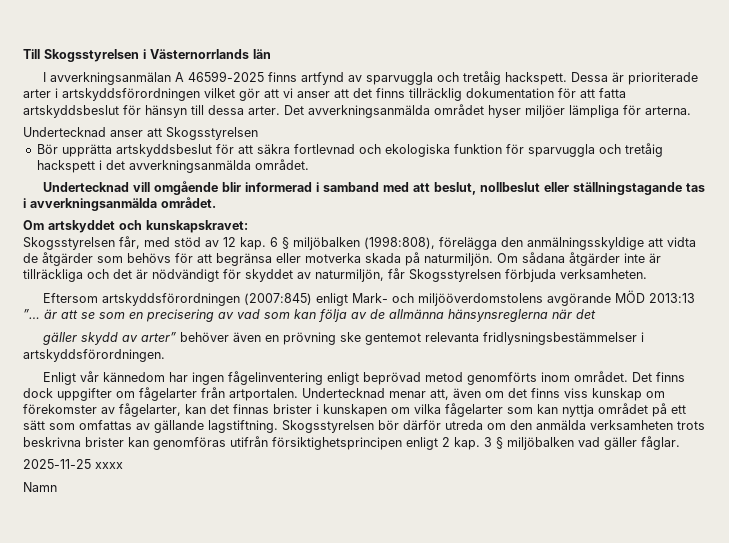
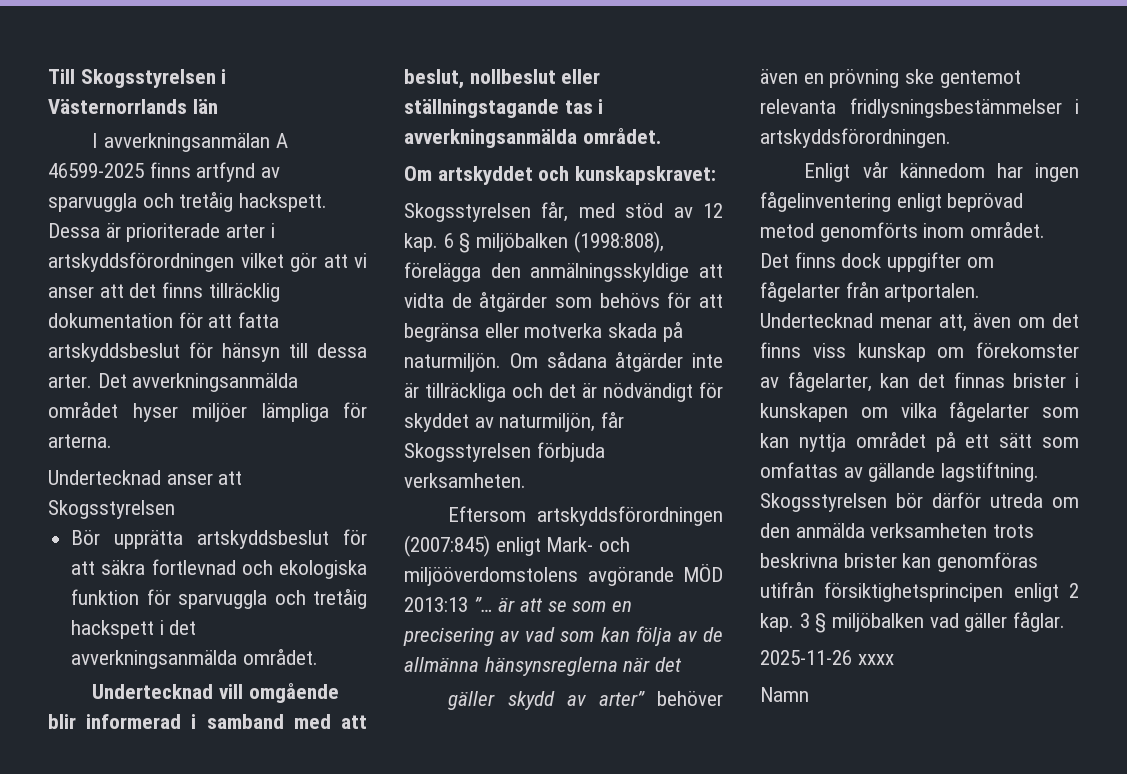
- 2025-11-25 xxxx
+ 2025-11-26 xxxx

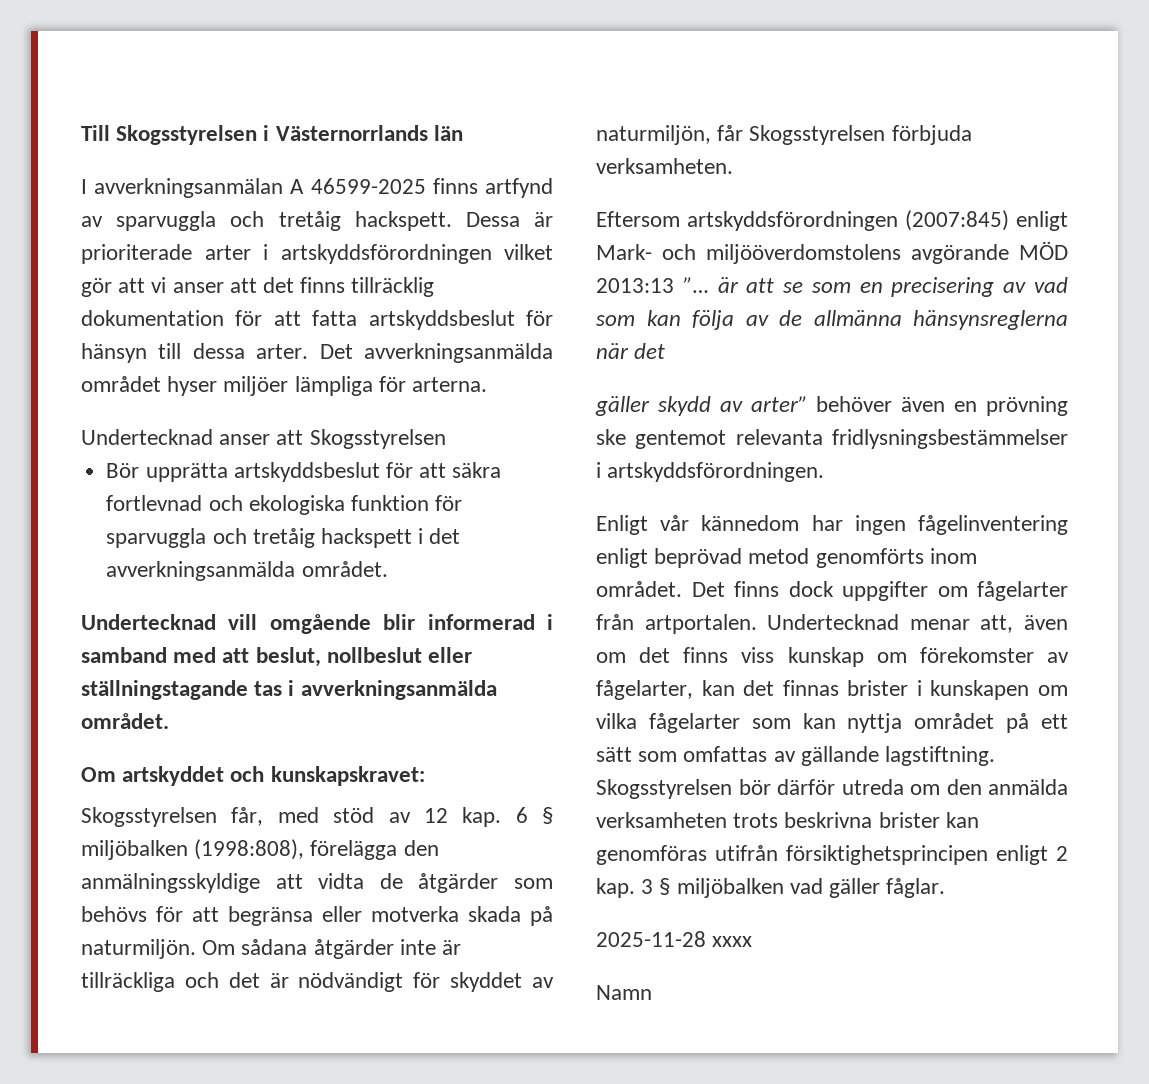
- 2025-11-26 xxxx
+ 2025-11-28 xxxx

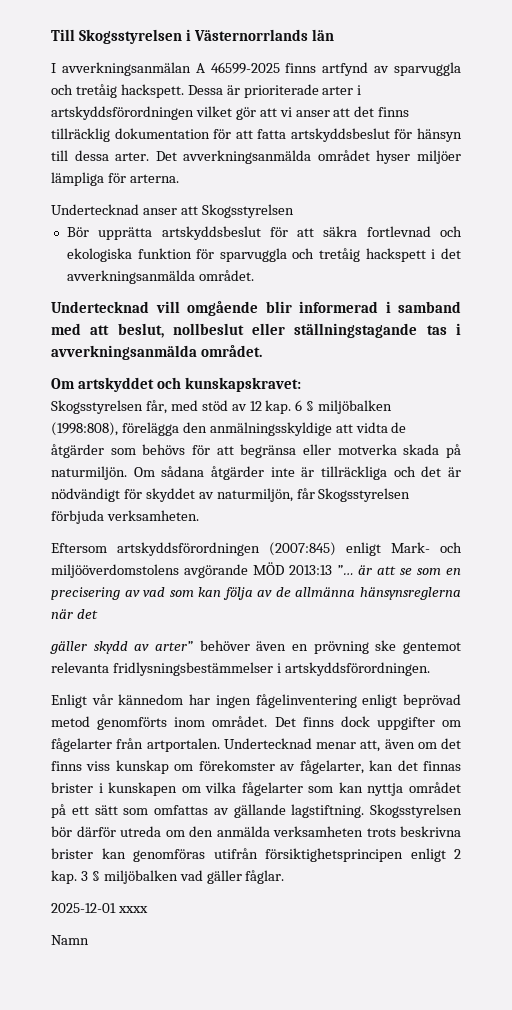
- 2025-11-28 xxxx
+ 2025-12-01 xxxx

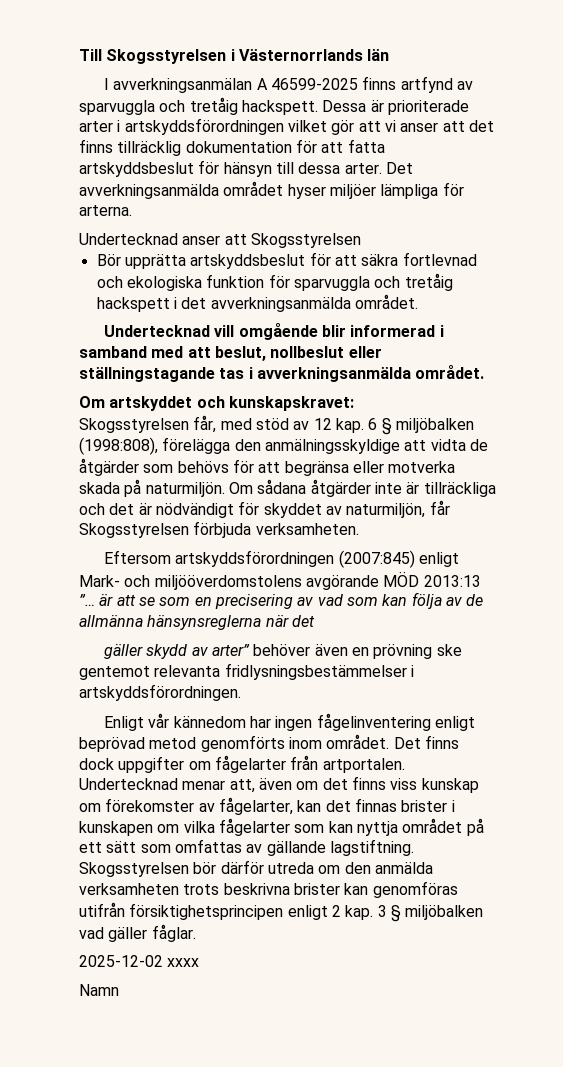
- 2025-12-01 xxxx
+ 2025-12-02 xxxx

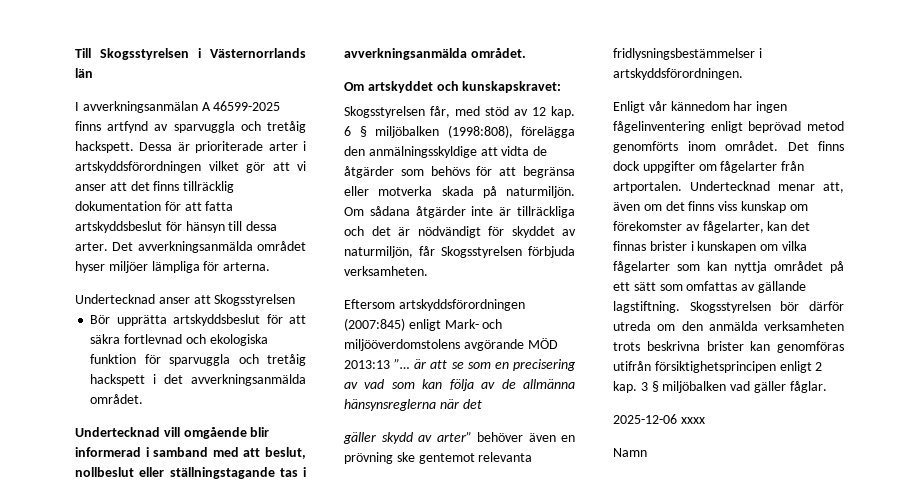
- 2025-12-02 xxxx
+ 2025-12-06 xxxx

